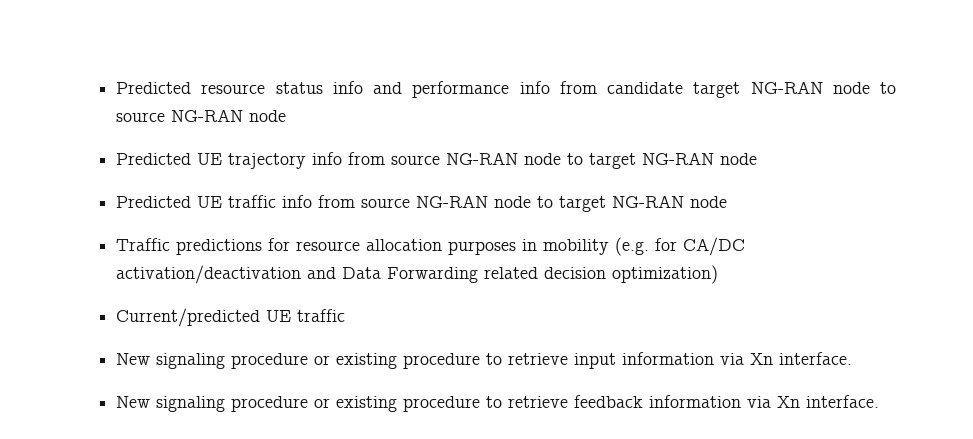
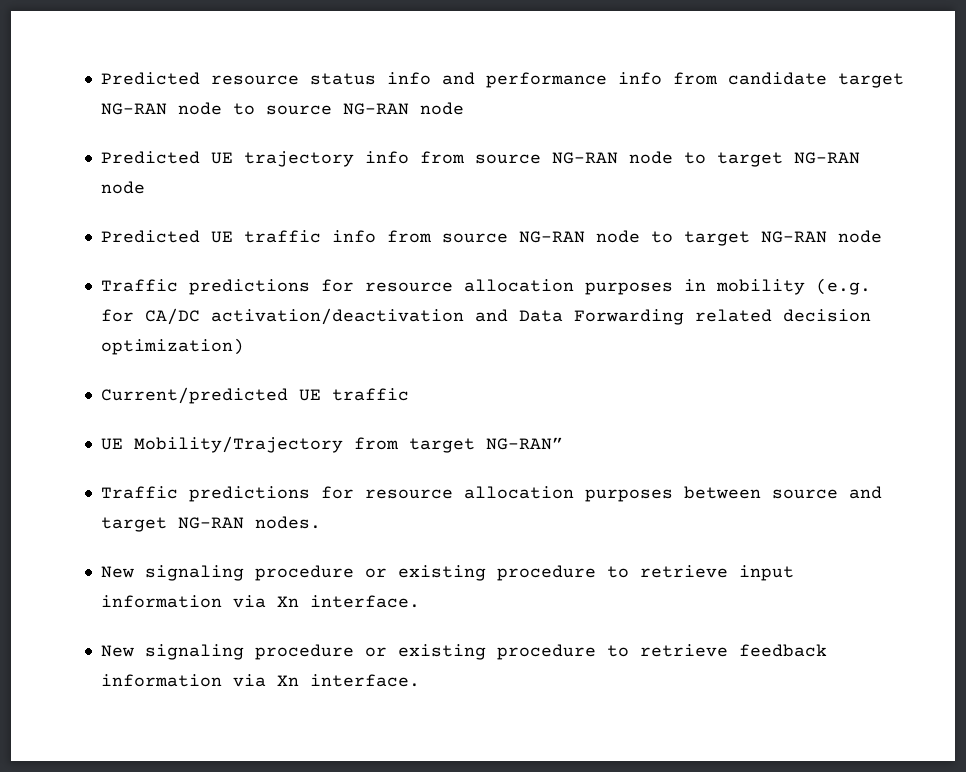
+ UE Mobility/Trajectory from target NG-RAN”
+ Traffic predictions for resource allocation purposes between source and target NG-RAN nodes.

